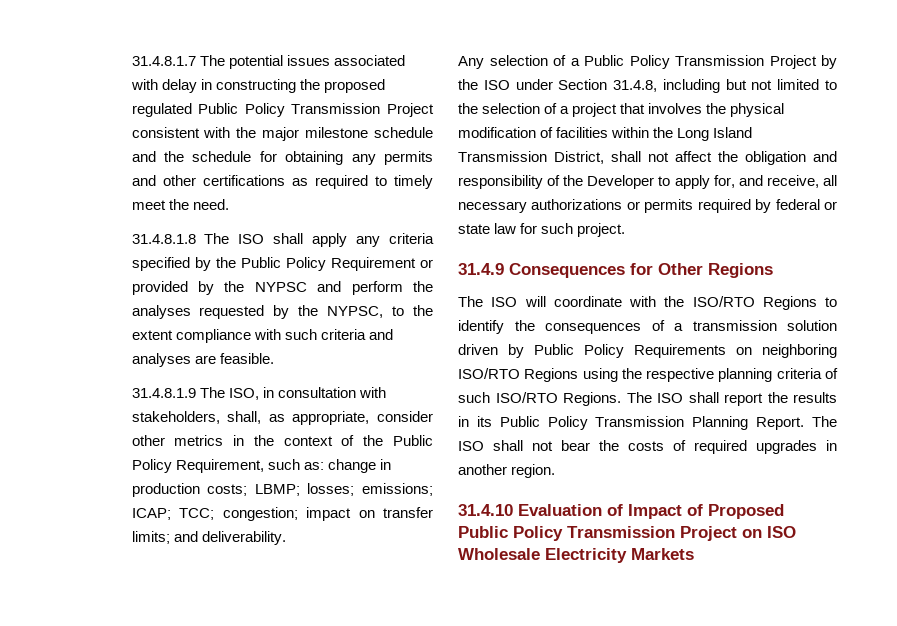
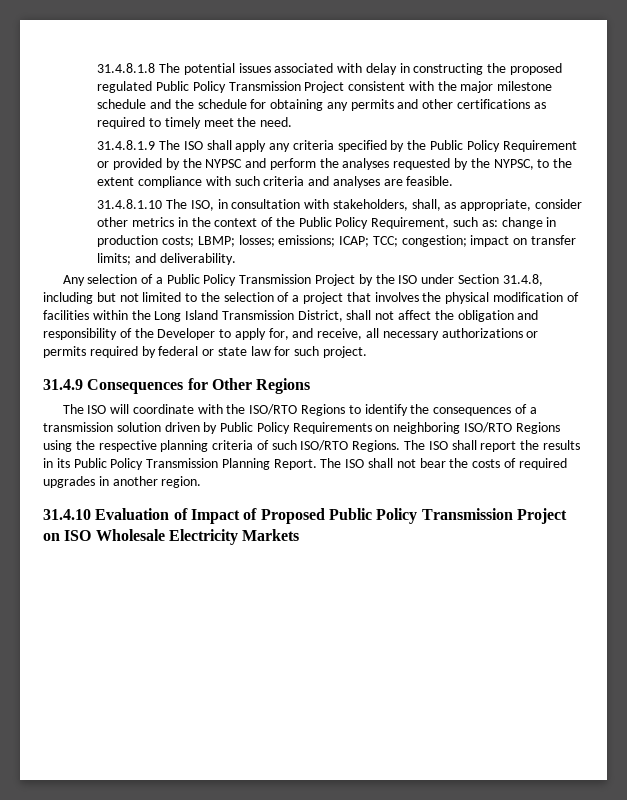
- 31.4.8.1.7 The potential issues associated with delay in constructing the proposed regulated Public Policy Transmission Project consistent with the major milestone schedule and the schedule for obtaining any permits and other certifications as required to timely meet the need.
+ 31.4.8.1.8 The potential issues associated with delay in constructing the proposed regulated Public Policy Transmission Project consistent with the major milestone schedule and the schedule for obtaining any permits and other certifications as required to timely meet the need.
- 31.4.8.1.8 The ISO shall apply any criteria specified by the Public Policy Requirement or provided by the NYPSC and perform the analyses requested by the NYPSC, to the extent compliance with such criteria and analyses are feasible.
+ 31.4.8.1.9 The ISO shall apply any criteria specified by the Public Policy Requirement or provided by the NYPSC and perform the analyses requested by the NYPSC, to the extent compliance with such criteria and analyses are feasible.
- 31.4.8.1.9 The ISO, in consultation with stakeholders, shall, as appropriate, consider other metrics in the context of the Public Policy Requirement, such as: change in production costs; LBMP; losses; emissions; ICAP; TCC; congestion; impact on transfer limits; and deliverability.
+ 31.4.8.1.10 The ISO, in consultation with stakeholders, shall, as appropriate, consider other metrics in the context of the Public Policy Requirement, such as: change in production costs; LBMP; losses; emissions; ICAP; TCC; congestion; impact on transfer limits; and deliverability.

